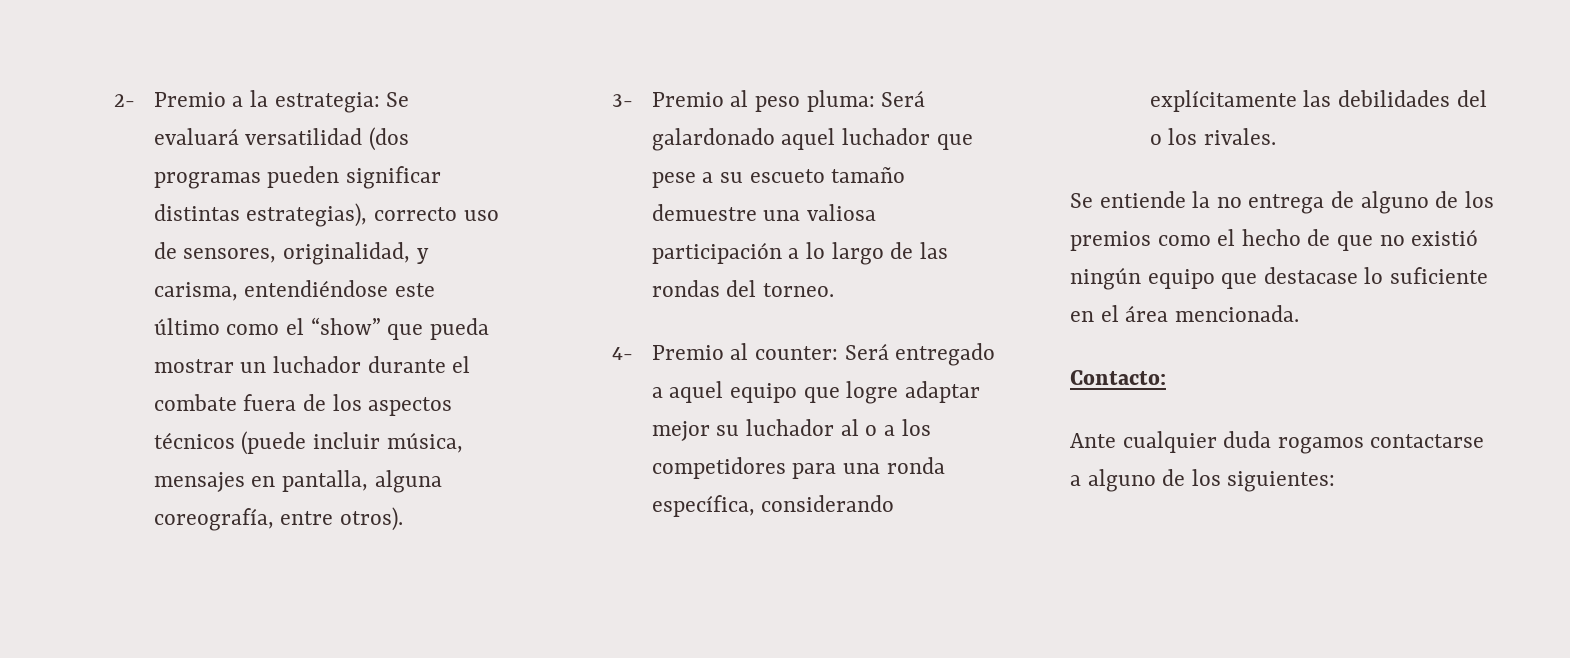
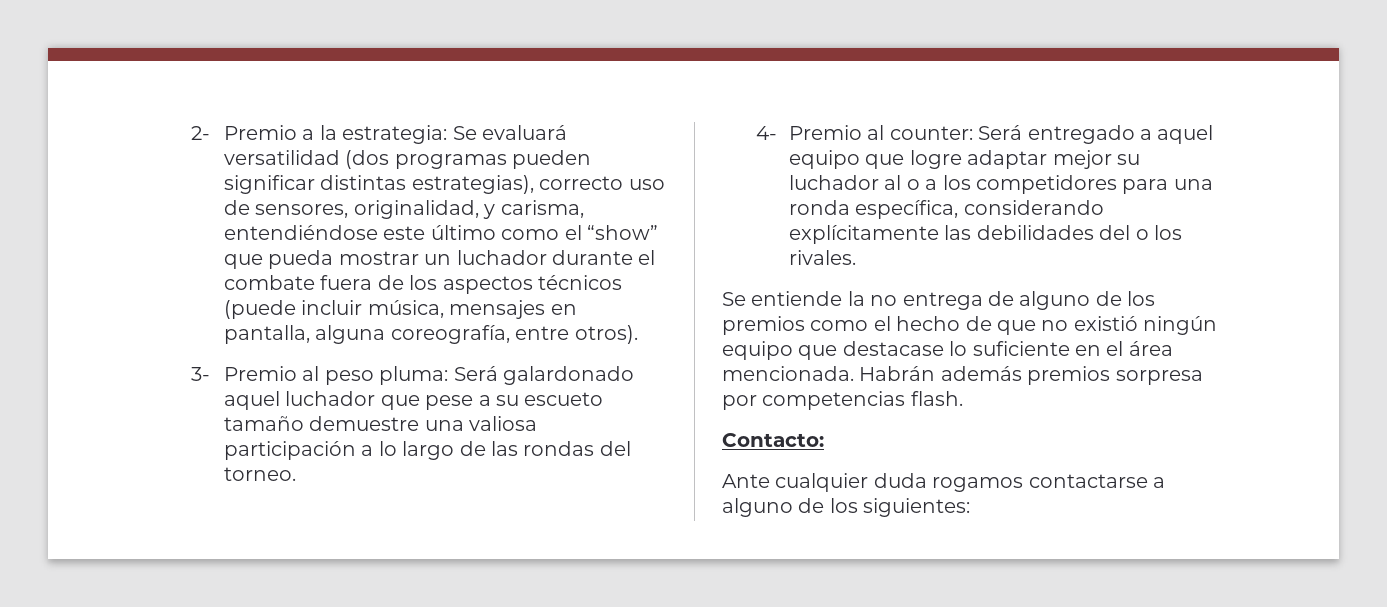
+ Habrán además premios sorpresa por competencias flash.

